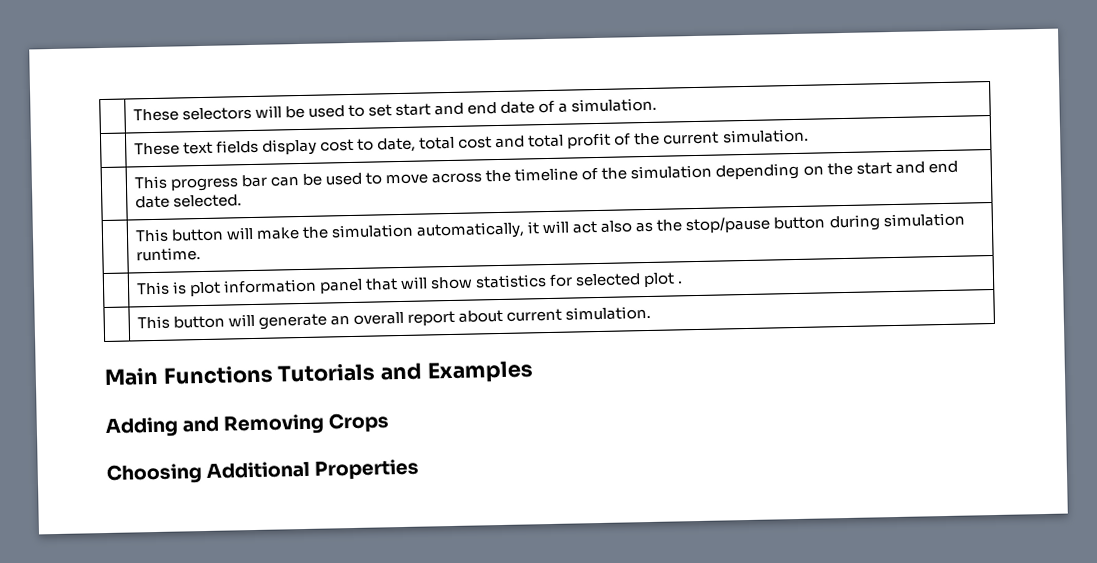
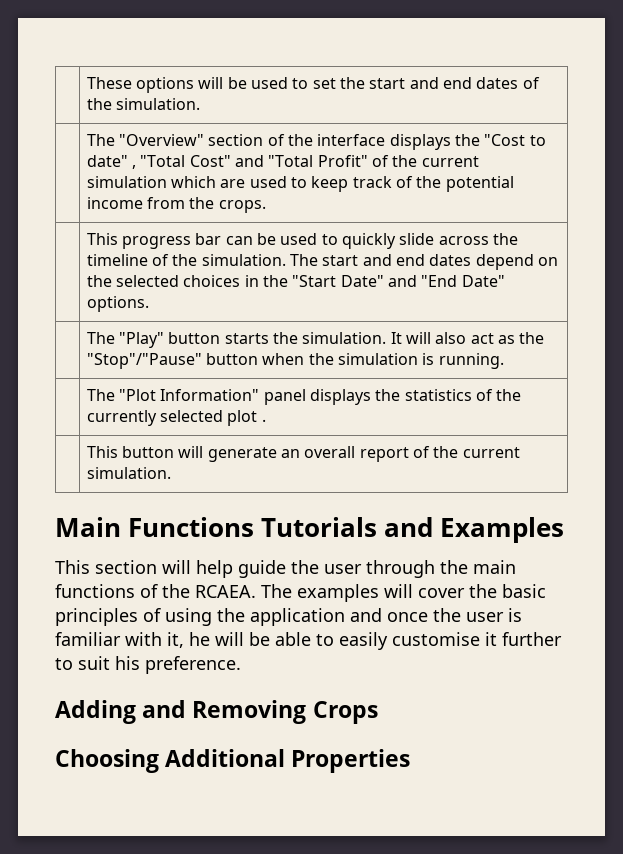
- | These selectors will be used to set start and end date of a simulation.
- | These text fields display cost to date, total cost and total profit of the current simulation.
+ | These options will be used to set the start and end dates of the simulation.
+ | The "Overview" section of the interface displays the "Cost to date" , "Total Cost" and "Total Profit" of the current simulation which are used to keep track of the potential income from the crops.
- | This progress bar can be used to move across the timeline of the simulation depending on the start and end date selected.
- | This button will make the simulation automatically, it will act also as the stop/pause button during simulation runtime.
- | This is plot information panel that will show statistics for selected plot .
+ | This progress bar can be used to quickly slide across the timeline of the simulation. The start and end dates depend on the selected choices in the "Start Date" and "End Date" options.
+ | The "Play" button starts the simulation. It will also act as the "Stop"/"Pause" button when the simulation is running.
+ | The "Plot Information" panel displays the statistics of the currently selected plot .
- | This button will generate an overall report about current simulation.
+ | This button will generate an overall report of the current simulation.
+ This section will help guide the user through the main functions of the RCAEA. The examples will cover the basic principles of using the application and once the user is familiar with it, he will be able to easily customise it further to suit his preference.

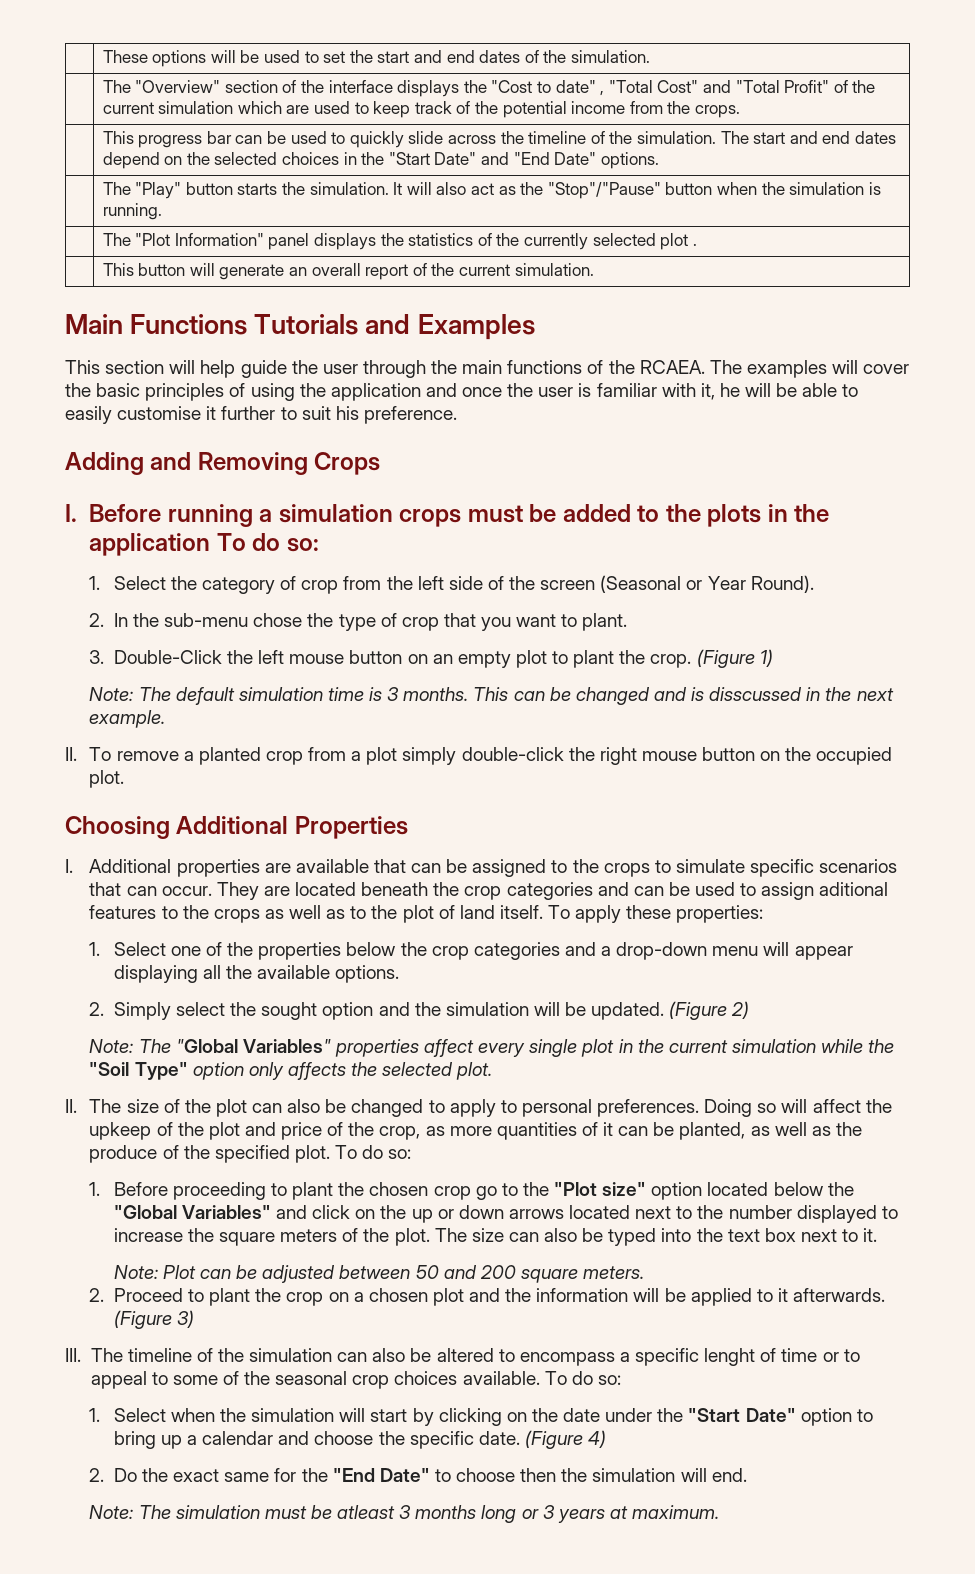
+ I. Before running a simulation crops must be added to the plots in the application To do so:
+ 1. Select the category of crop from the left side of the screen (Seasonal or Year Round).
+ 2. In the sub-menu chose the type of crop that you want to plant.
+ 3. Double-Click the left mouse button on an empty plot to plant the crop. (Figure 1)
+ Note: The default simulation time is 3 months. This can be changed and is disscussed in the next example.
+ II. To remove a planted crop from a plot simply double-click the right mouse button on the occupied plot.
  Choosing Additional Properties
+ I. Additional properties are available that can be assigned to the crops to simulate specific scenarios that can occur. They are located beneath the crop categories and can be used to assign aditional features to the crops as well as to the plot of land itself. To apply these properties:
+ 1. Select one of the properties below the crop categories and a drop-down menu will appear displaying all the available options.
+ 2. Simply select the sought option and the simulation will be updated. (Figure 2)
+ Note: The "Global Variables" properties affect every single plot in the current simulation while the "Soil Type" option only affects the selected plot.
+ II. The size of the plot can also be changed to apply to personal preferences. Doing so will affect the upkeep of the plot and price of the crop, as more quantities of it can be planted, as well as the produce of the specified plot. To do so:
+ 1. Before proceeding to plant the chosen crop go to the "Plot size" option located below the "Global Variables" and click on the up or down arrows located next to the number displayed to increase the square meters of the plot. The size can also be typed into the text box next to it.
+ Note: Plot can be adjusted between 50 and 200 square meters.
+ 2. Proceed to plant the crop on a chosen plot and the information will be applied to it afterwards. (Figure 3)
+ III. The timeline of the simulation can also be altered to encompass a specific lenght of time or to appeal to some of the seasonal crop choices available. To do so:
+ 1. Select when the simulation will start by clicking on the date under the "Start Date" option to bring up a calendar and choose the specific date. (Figure 4)
+ 2. Do the exact same for the "End Date" to choose then the simulation will end.
+ Note: The simulation must be atleast 3 months long or 3 years at maximum.

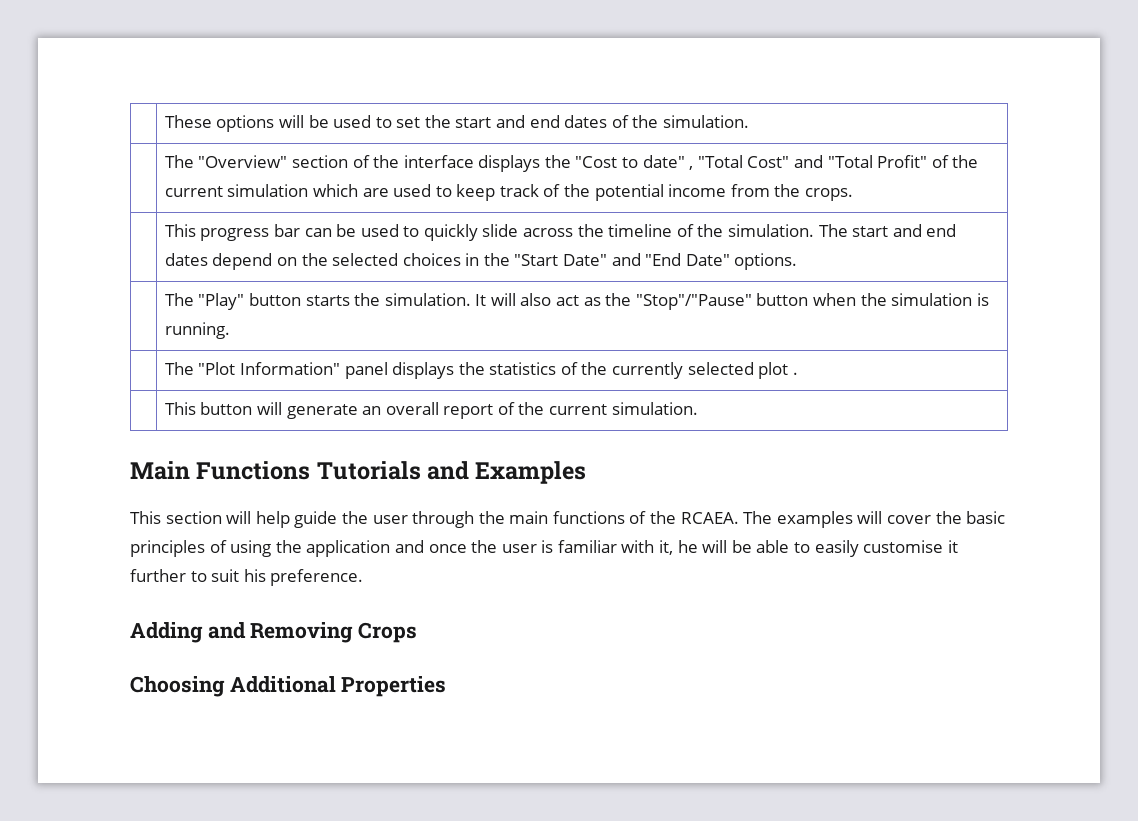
- I. Before running a simulation crops must be added to the plots in the application To do so:
- 1. Select the category of crop from the left side of the screen (Seasonal or Year Round).
- 2. In the sub-menu chose the type of crop that you want to plant.
- 3. Double-Click the left mouse button on an empty plot to plant the crop. (Figure 1)
- Note: The default simulation time is 3 months. This can be changed and is disscussed in the next example.
- II. To remove a planted crop from a plot simply double-click the right mouse button on the occupied plot.
  Choosing Additional Properties
- I. Additional properties are available that can be assigned to the crops to simulate specific scenarios that can occur. They are located beneath the crop categories and can be used to assign aditional features to the crops as well as to the plot of land itself. To apply these properties:
- 1. Select one of the properties below the crop categories and a drop-down menu will appear displaying all the available options.
- 2. Simply select the sought option and the simulation will be updated. (Figure 2)
- Note: The "Global Variables" properties affect every single plot in the current simulation while the "Soil Type" option only affects the selected plot.
- II. The size of the plot can also be changed to apply to personal preferences. Doing so will affect the upkeep of the plot and price of the crop, as more quantities of it can be planted, as well as the produce of the specified plot. To do so:
- 1. Before proceeding to plant the chosen crop go to the "Plot size" option located below the "Global Variables" and click on the up or down arrows located next to the number displayed to increase the square meters of the plot. The size can also be typed into the text box next to it.
- Note: Plot can be adjusted between 50 and 200 square meters.
- 2. Proceed to plant the crop on a chosen plot and the information will be applied to it afterwards. (Figure 3)
- III. The timeline of the simulation can also be altered to encompass a specific lenght of time or to appeal to some of the seasonal crop choices available. To do so:
- 1. Select when the simulation will start by clicking on the date under the "Start Date" option to bring up a calendar and choose the specific date. (Figure 4)
- 2. Do the exact same for the "End Date" to choose then the simulation will end.
- Note: The simulation must be atleast 3 months long or 3 years at maximum.

